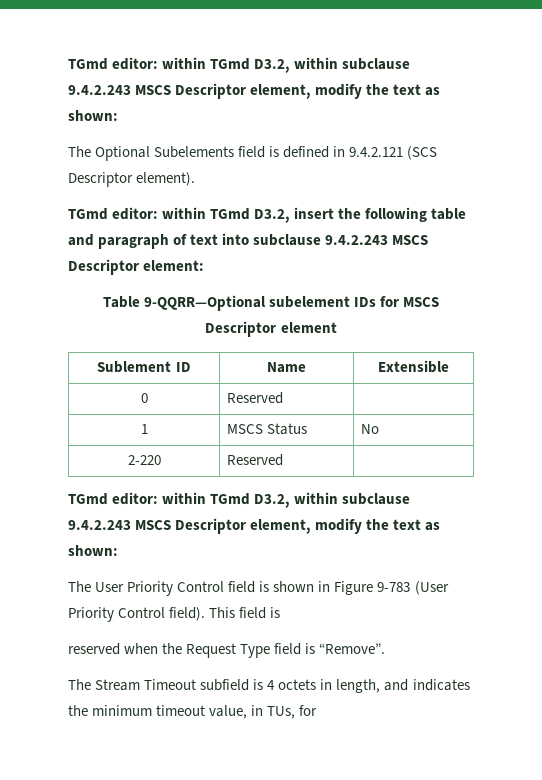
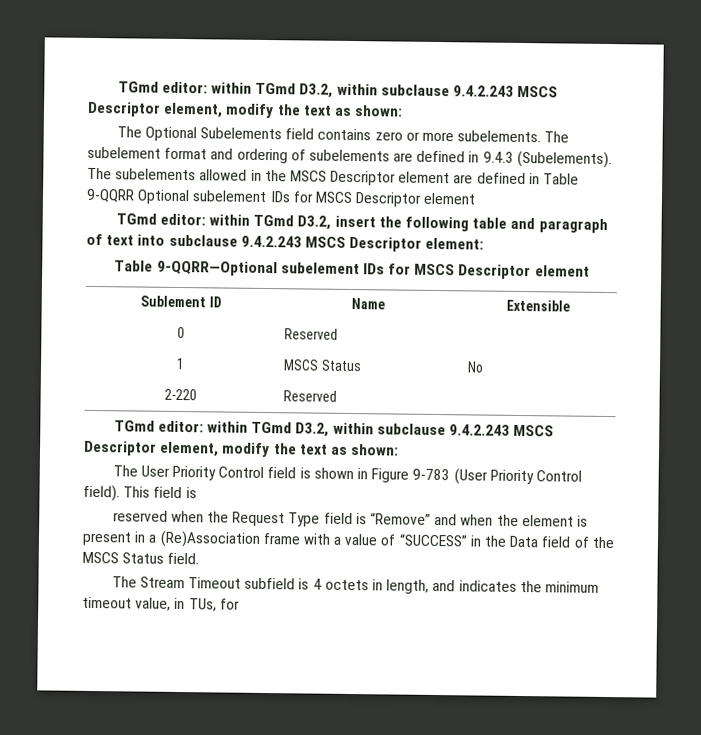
- The Optional Subelements field is defined in 9.4.2.121 (SCS Descriptor element).
+ The Optional Subelements field contains zero or more subelements. The subelement format and ordering of subelements are defined in 9.4.3 (Subelements). The subelements allowed in the MSCS Descriptor element are defined in Table 9-QQRR Optional subelement IDs for MSCS Descriptor element
- reserved when the Request Type field is “Remove”.
+ reserved when the Request Type field is “Remove” and when the element is present in a (Re)Association frame with a value of “SUCCESS” in the Data field of the MSCS Status field.

